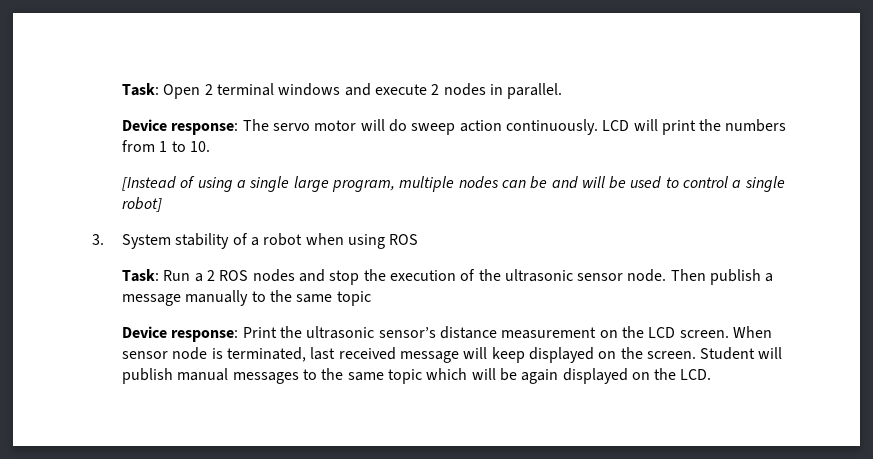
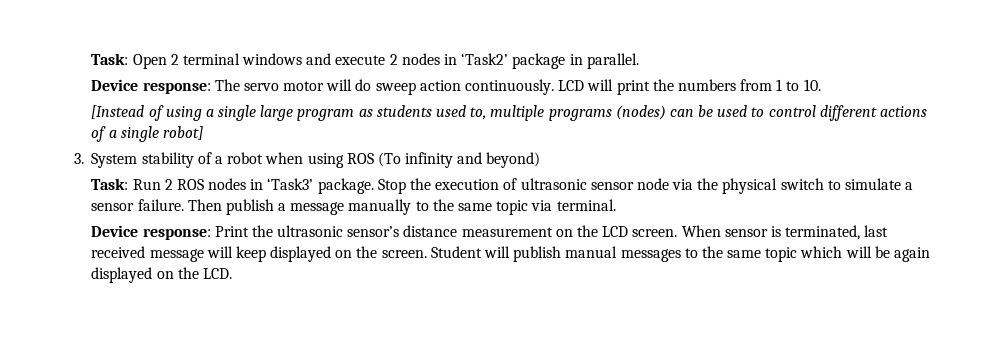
- Task: Open 2 terminal windows and execute 2 nodes in parallel.
+ Task: Open 2 terminal windows and execute 2 nodes in ‘Task2’ package in parallel.
- [Instead of using a single large program, multiple nodes can be and will be used to control a single robot]
+ [Instead of using a single large program as students used to, multiple programs (nodes) can be used to control different actions of a single robot]
- 3. System stability of a robot when using ROS
+ 3. System stability of a robot when using ROS (To infinity and beyond)
- Task: Run a 2 ROS nodes and stop the execution of the ultrasonic sensor node.
+ Task: Run 2 ROS nodes in ‘Task3’ package. Stop the execution of ultrasonic sensor node via the physical switch to simulate a sensor failure.
- Then publish a message manually to the same topic
+ Then publish a message manually to the same topic via terminal.
- When sensor node is terminated, last received message will keep displayed on the screen.
+ When sensor is terminated, last received message will keep displayed on the screen.

